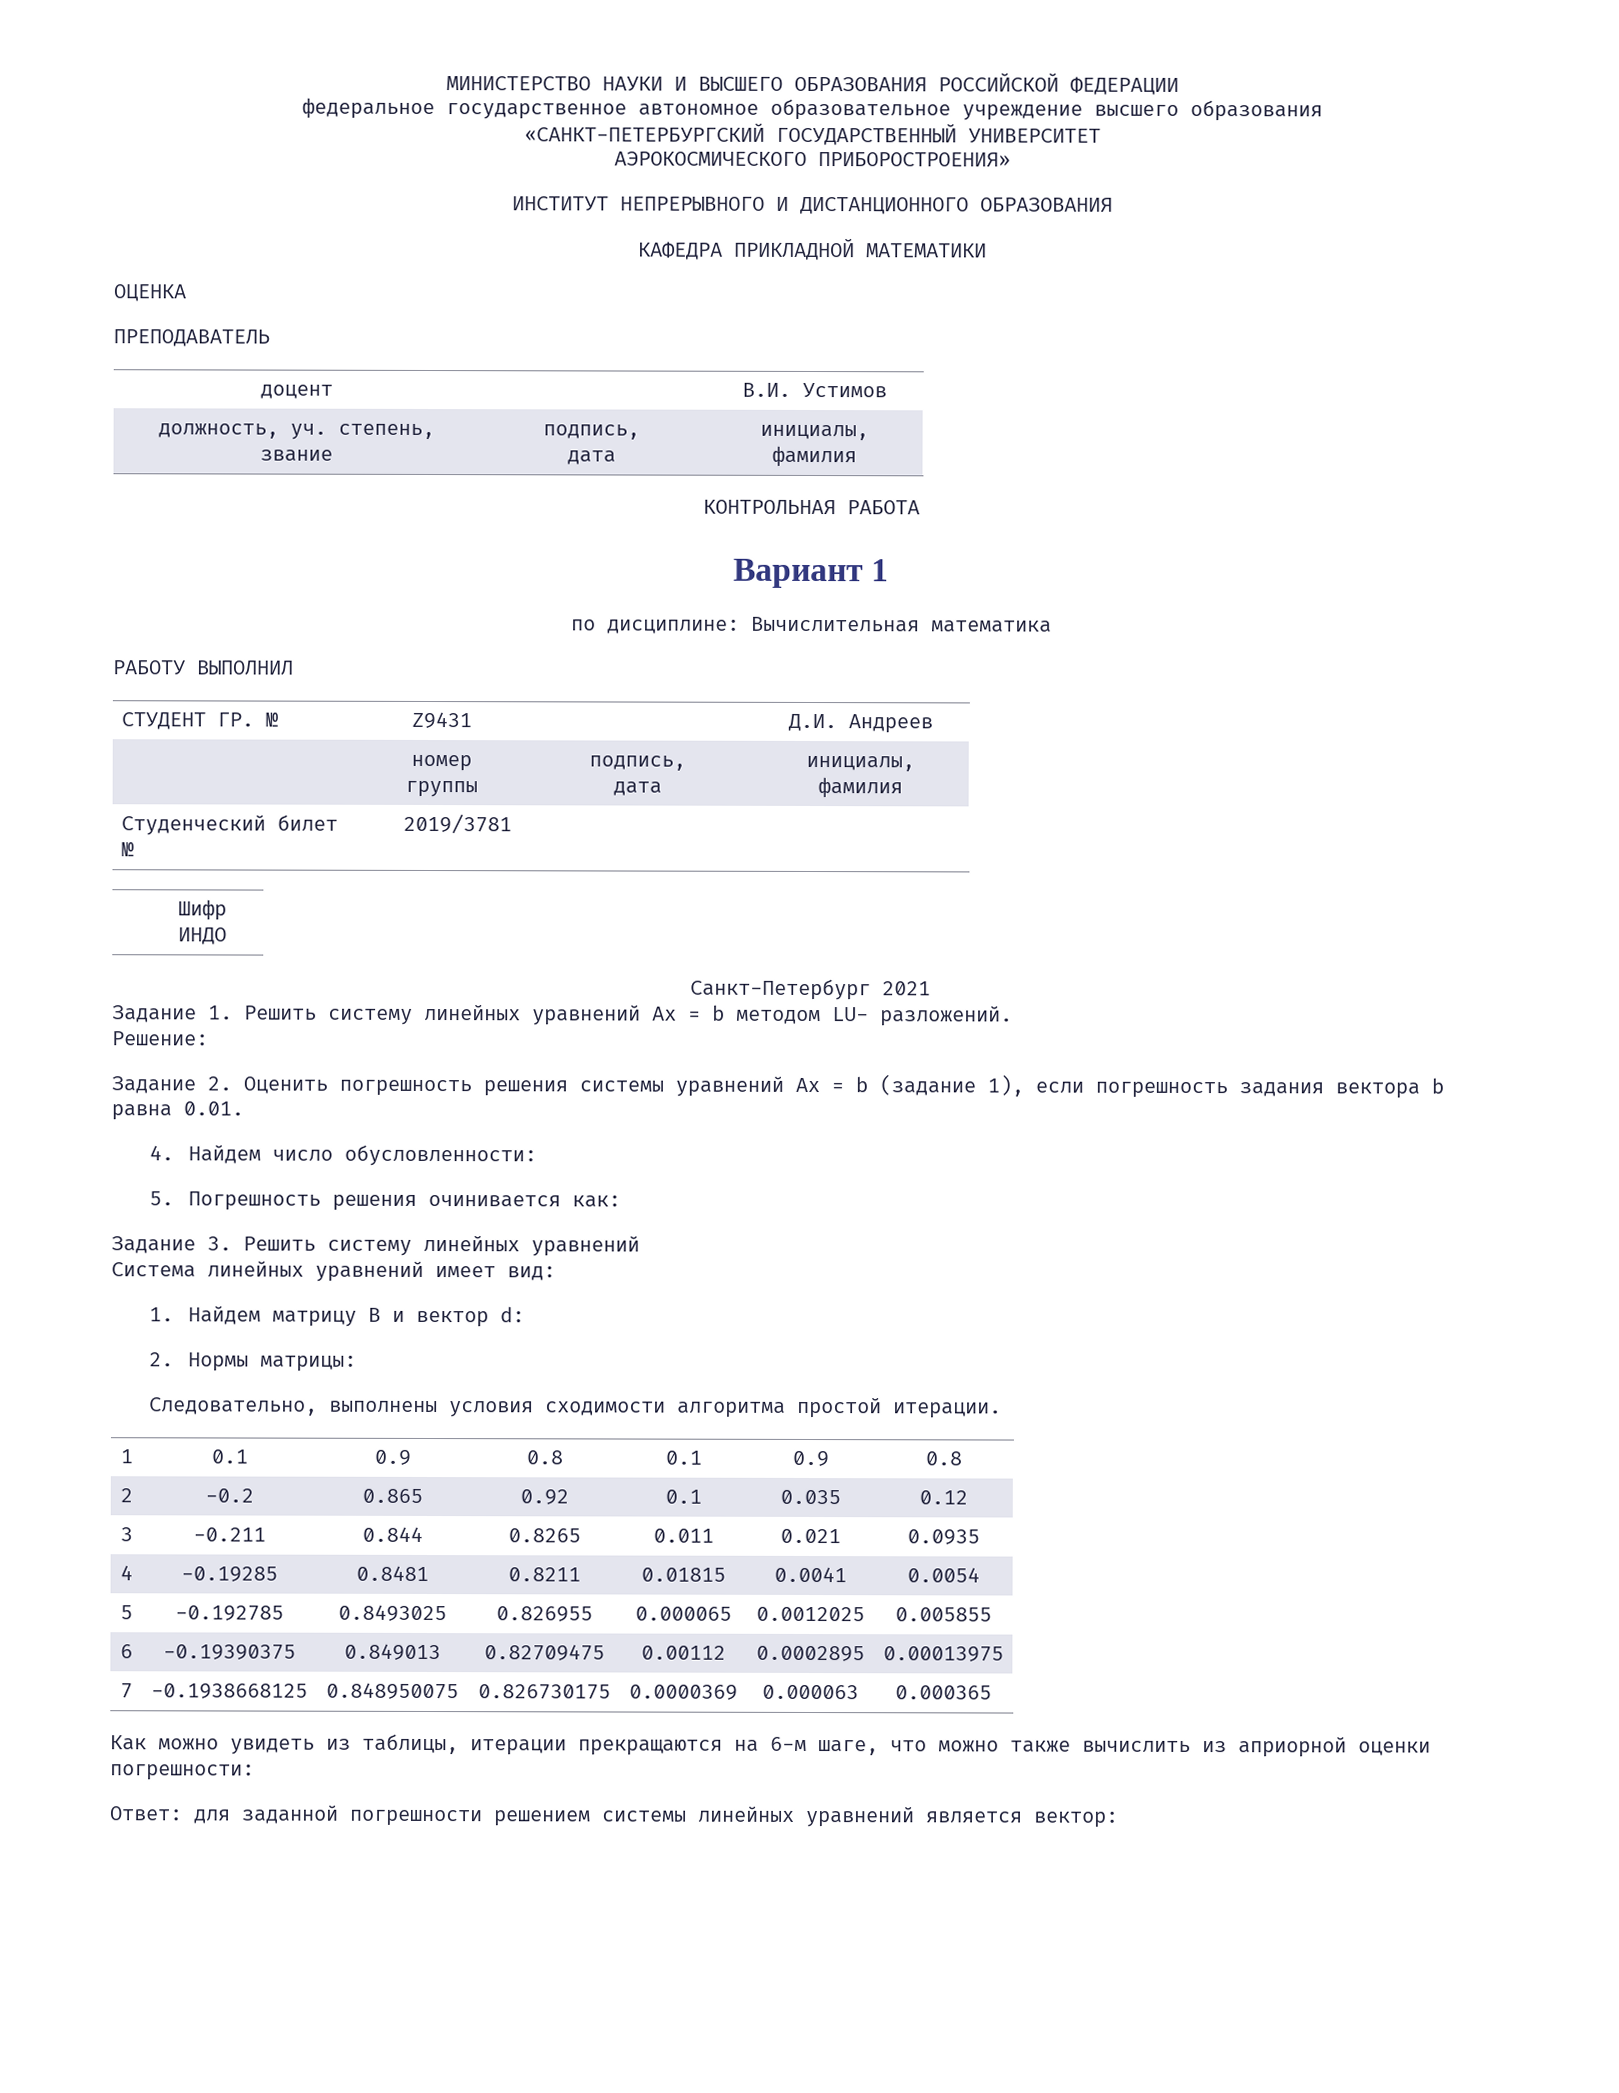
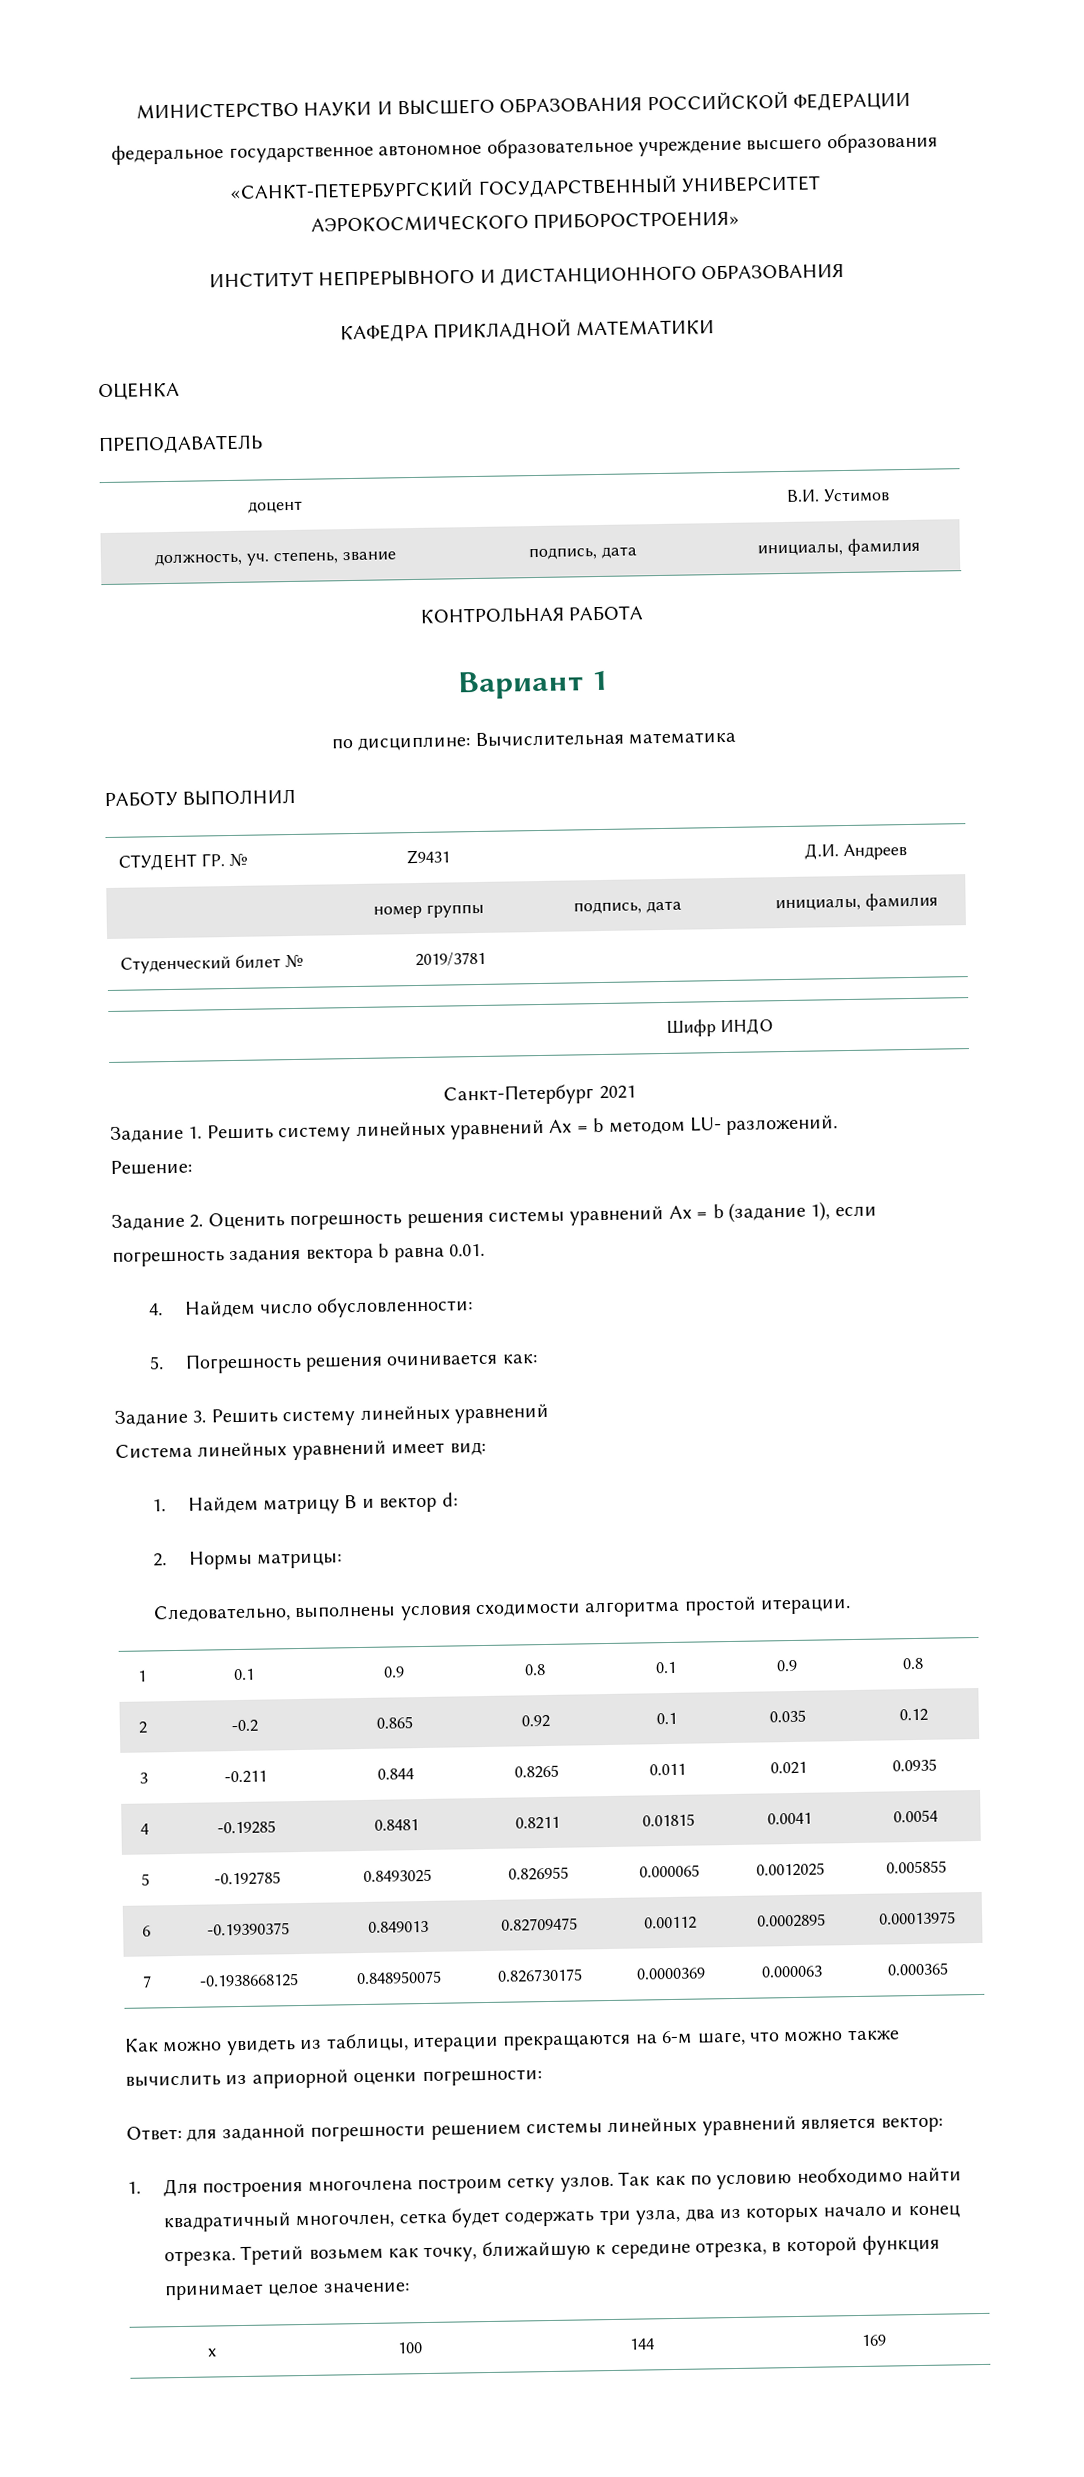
+ 1. Для построения многочлена построим сетку узлов. Так как по условию необходимо найти квадратичный многочлен, сетка будет содержать три узла, два из которых начало и конец отрезка. Третий возьмем как точку, ближайшую к середине отрезка, в которой функция принимает целое значение:
+ x | 100 | 144 | 169

